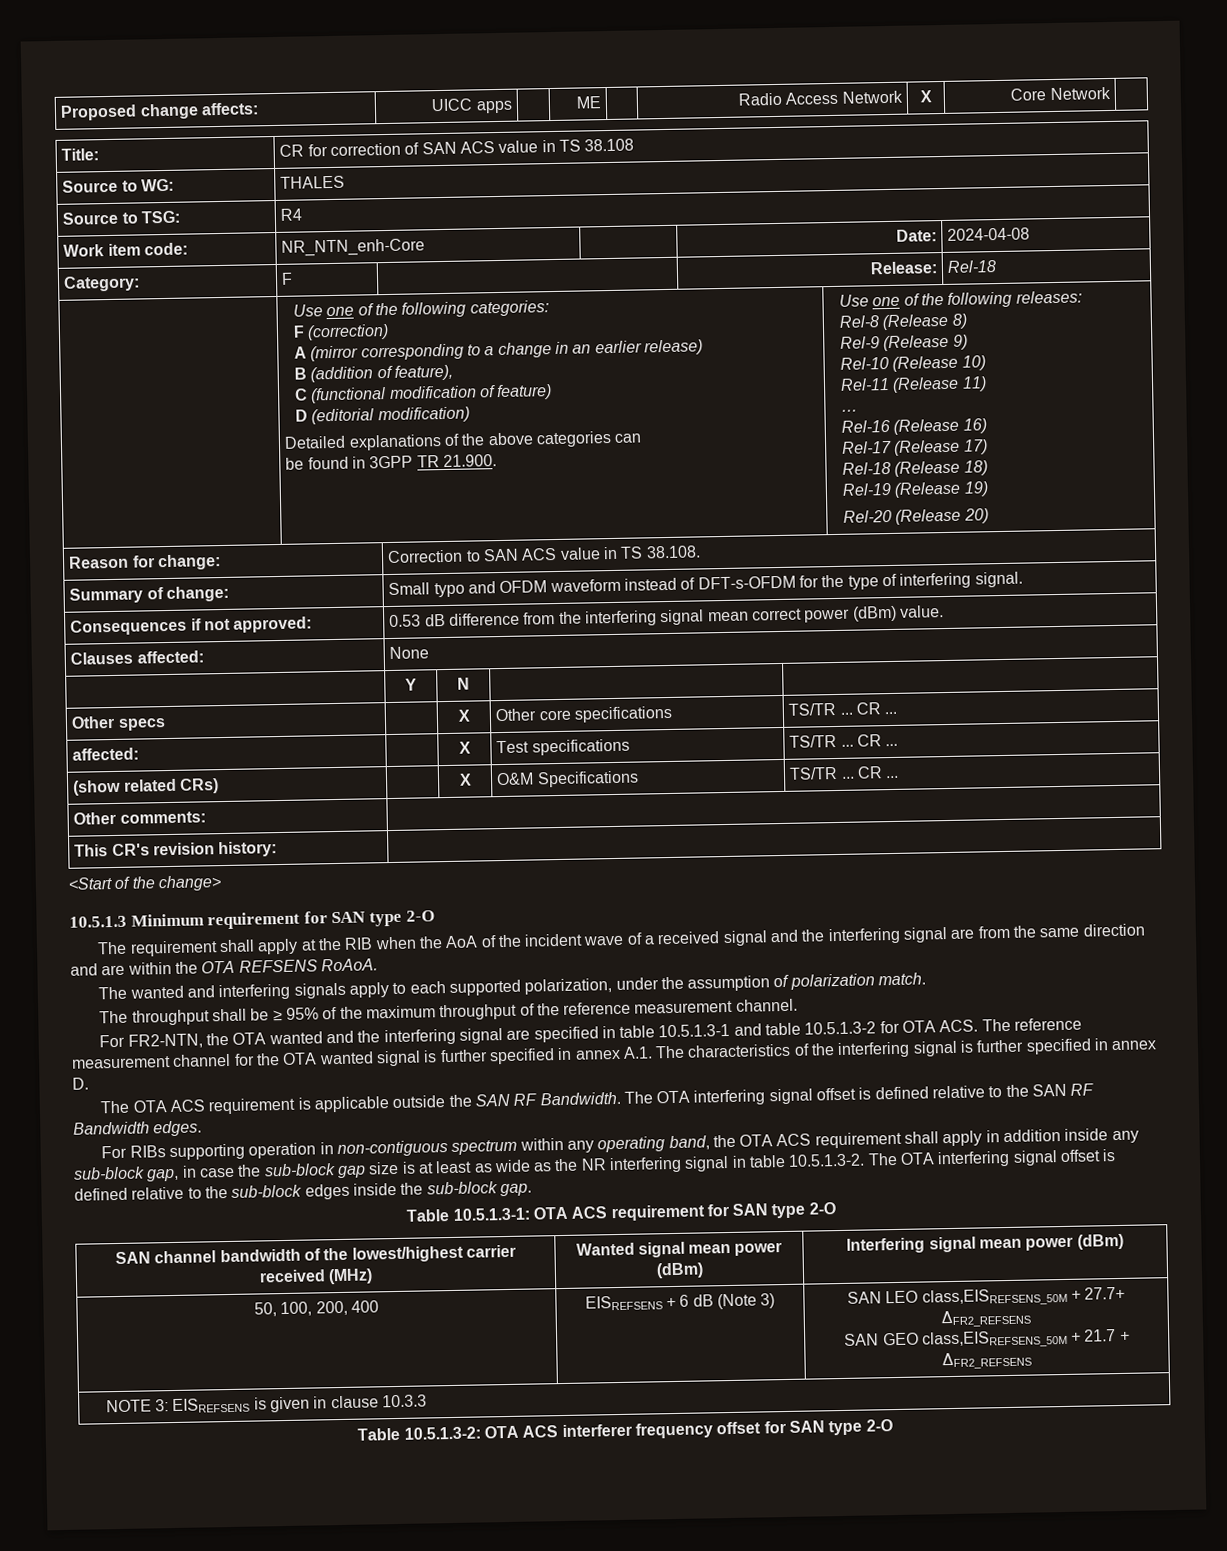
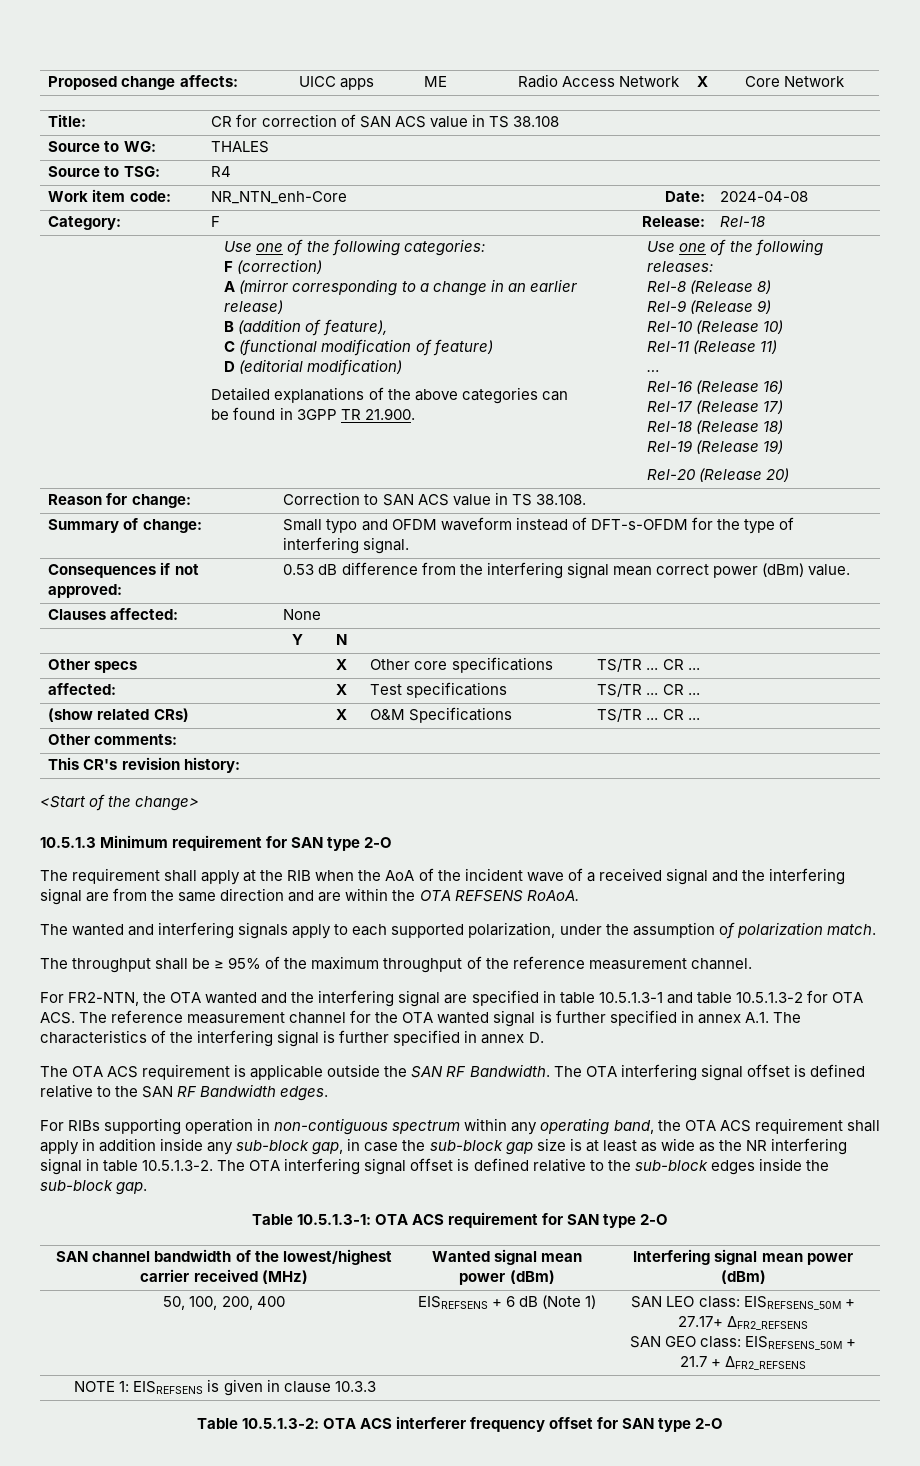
- 50, 100, 200, 400 | EISREFSENS + 6 dB (Note 3) | SAN LEO class,EISREFSENS_50M + 27.7+ ΔFR2_REFSENS
- SAN GEO class,EISREFSENS_50M + 21.7 + ΔFR2_REFSENS
+ 50, 100, 200, 400 | EISREFSENS + 6 dB (Note 1) | SAN LEO class: EISREFSENS_50M + 27.17+ ΔFR2_REFSENS
+ SAN GEO class: EISREFSENS_50M + 21.7 + ΔFR2_REFSENS
- NOTE 3: EISREFSENS is given in clause 10.3.3
+ NOTE 1: EISREFSENS is given in clause 10.3.3

